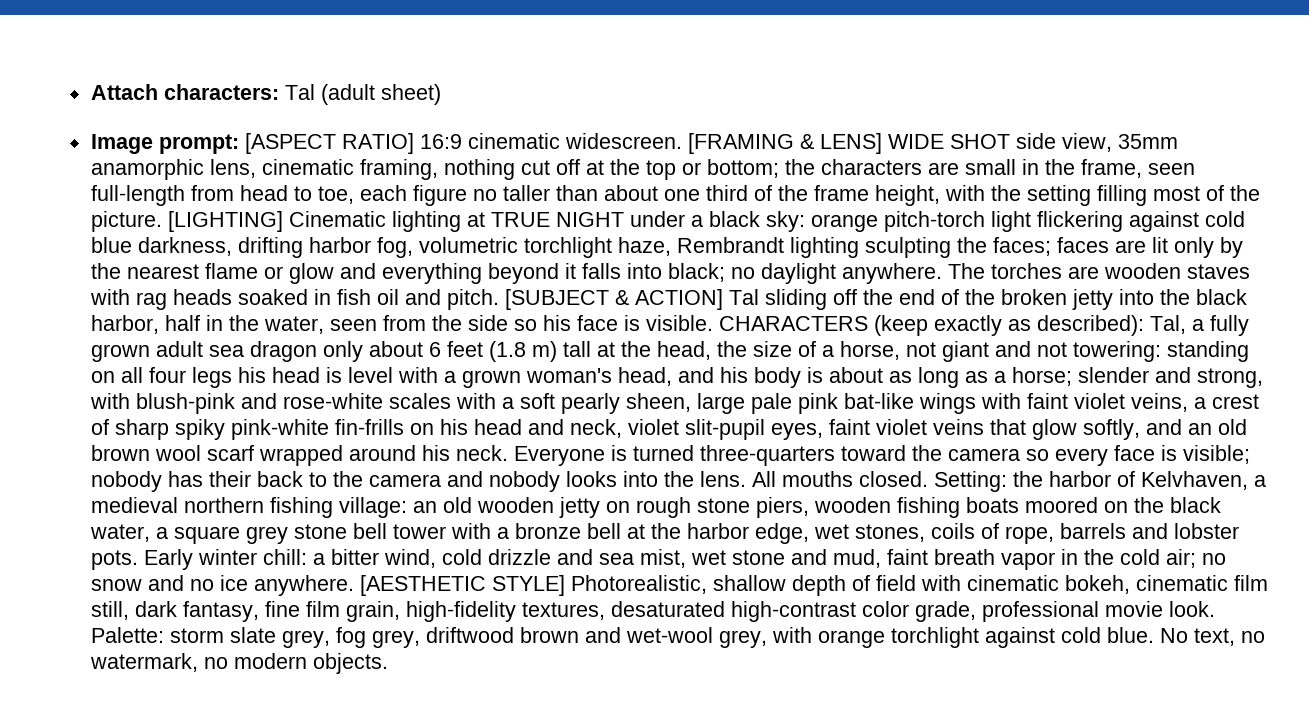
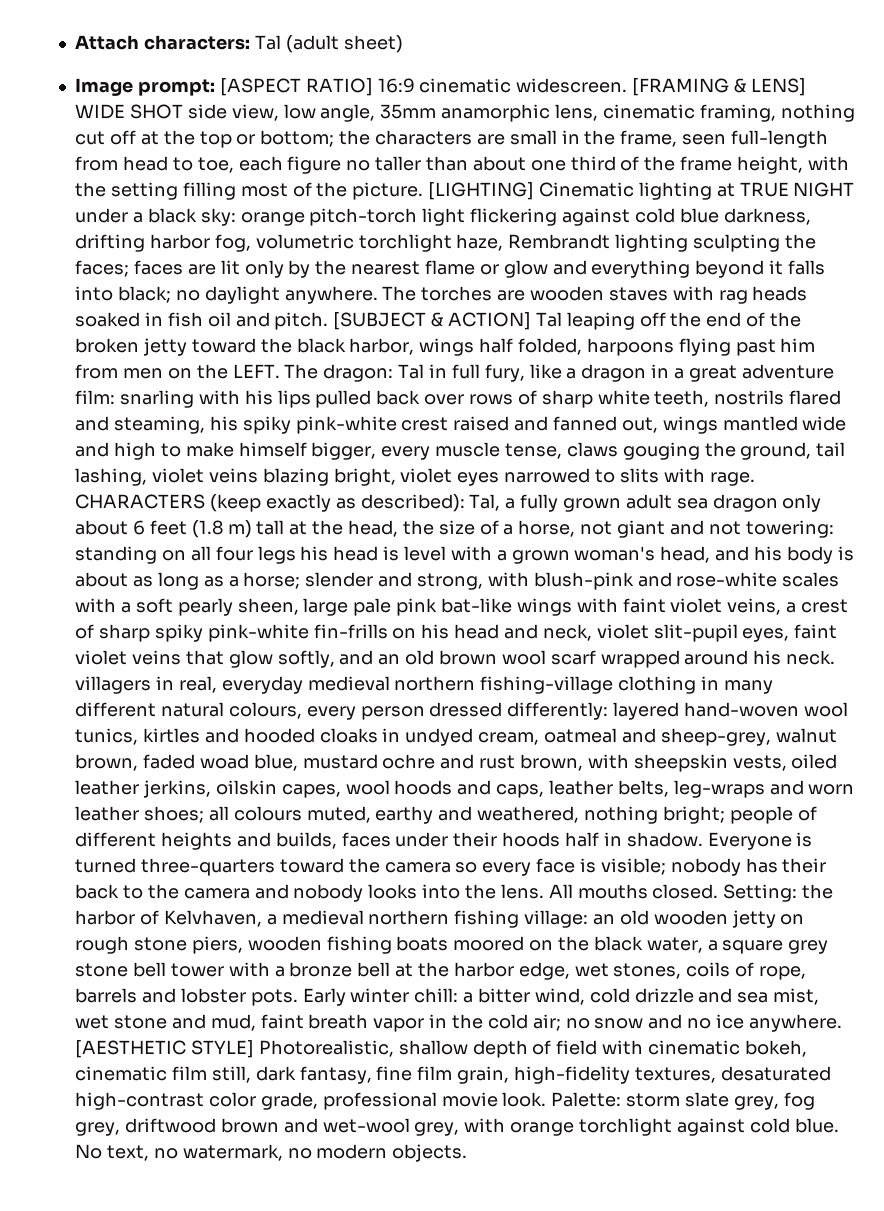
- [FRAMING & LENS] WIDE SHOT side view, 35mm anamorphic lens, cinematic framing, nothing cut off at the top or bottom; the characters are small in the frame, seen full-length from head to toe, each figure no taller than about one third of the frame height, with the setting filling most of the picture.
+ [FRAMING & LENS] WIDE SHOT side view, low angle, 35mm anamorphic lens, cinematic framing, nothing cut off at the top or bottom; the characters are small in the frame, seen full-length from head to toe, each figure no taller than about one third of the frame height, with the setting filling most of the picture.
- [SUBJECT & ACTION] Tal sliding off the end of the broken jetty into the black harbor, half in the water, seen from the side so his face is visible.
+ [SUBJECT & ACTION] Tal leaping off the end of the broken jetty toward the black harbor, wings half folded, harpoons flying past him from men on the LEFT. The dragon: Tal in full fury, like a dragon in a great adventure film: snarling with his lips pulled back over rows of sharp white teeth, nostrils flared and steaming, his spiky pink-white crest raised and fanned out, wings mantled wide and high to make himself bigger, every muscle tense, claws gouging the ground, tail lashing, violet veins blazing bright, violet eyes narrowed to slits with rage.
- slender and strong, with blush-pink and rose-white scales with a soft pearly sheen, large pale pink bat-like wings with faint violet veins, a crest of sharp spiky pink-white fin-frills on his head and neck, violet slit-pupil eyes, faint violet veins that glow softly, and an old brown wool scarf wrapped around his neck.
+ slender and strong, with blush-pink and rose-white scales with a soft pearly sheen, large pale pink bat-like wings with faint violet veins, a crest of sharp spiky pink-white fin-frills on his head and neck, violet slit-pupil eyes, faint violet veins that glow softly, and an old brown wool scarf wrapped around his neck. villagers in real, everyday medieval northern fishing-village clothing in many different natural colours, every person dressed differently: layered hand-woven wool tunics, kirtles and hooded cloaks in undyed cream, oatmeal and sheep-grey, walnut brown, faded woad blue, mustard ochre and rust brown, with sheepskin vests, oiled leather jerkins, oilskin capes, wool hoods and caps, leather belts, leg-wraps and worn leather shoes; all colours muted, earthy and weathered, nothing bright; people of different heights and builds, faces under their hoods half in shadow.

